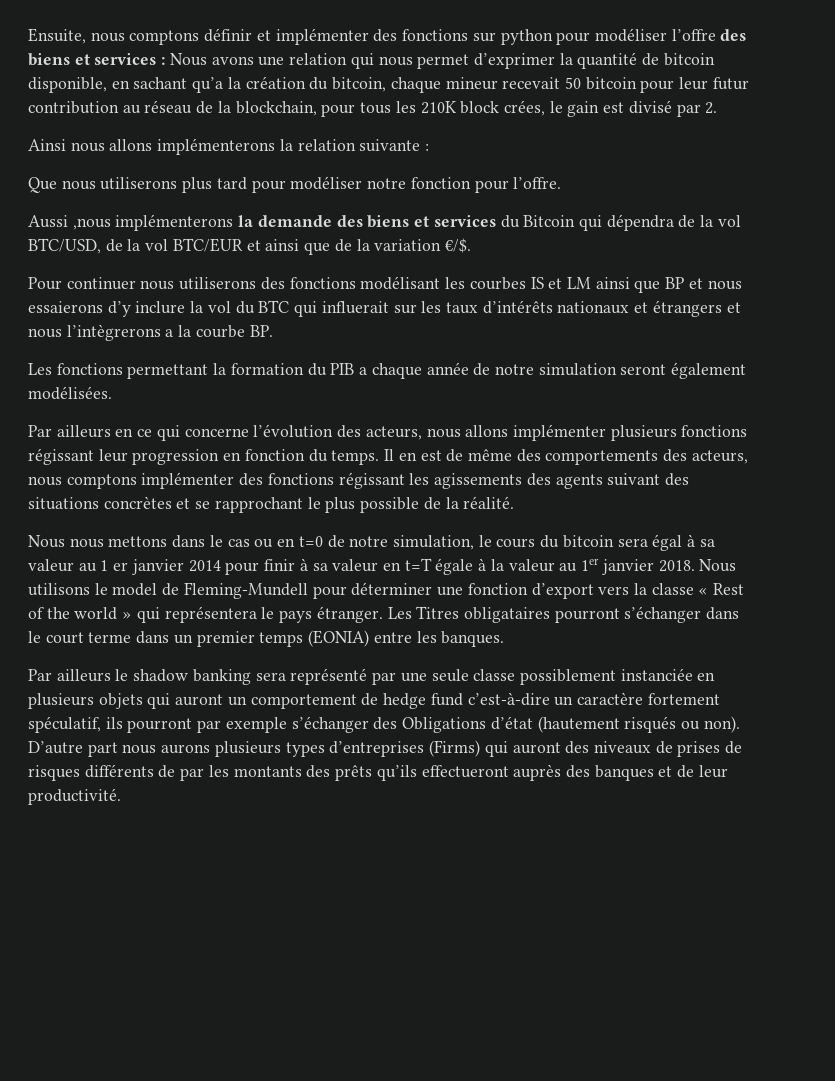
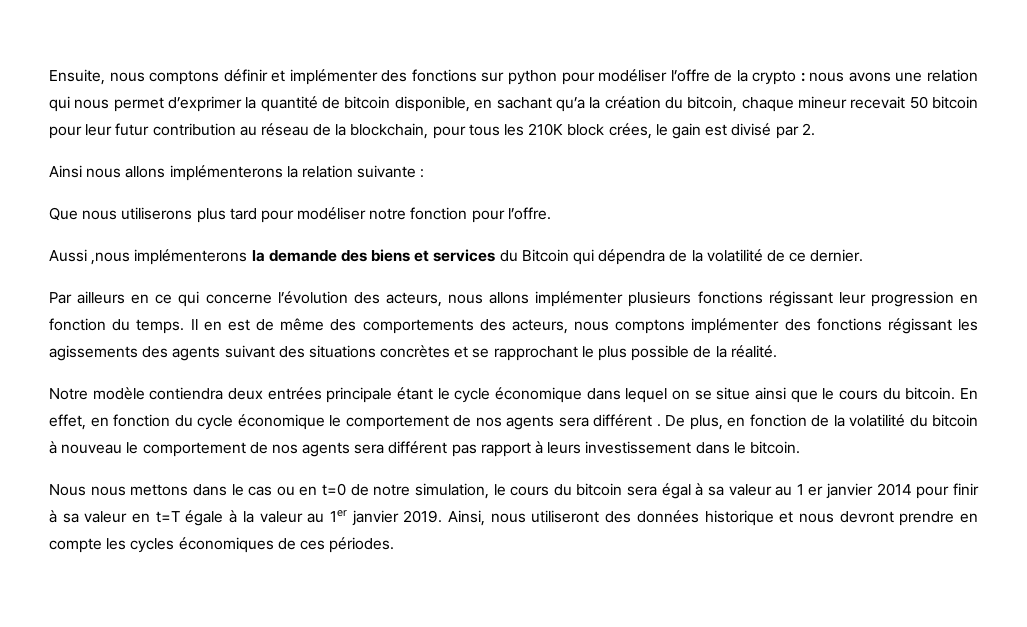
- Ensuite, nous comptons définir et implémenter des fonctions sur python pour modéliser l’offre des biens et services : Nous avons une relation qui nous permet d’exprimer la quantité de bitcoin disponible, en sachant qu’a la création du bitcoin, chaque mineur recevait 50 bitcoin pour leur futur contribution au réseau de la blockchain, pour tous les 210K block crées, le gain est divisé par 2.
+ Ensuite, nous comptons définir et implémenter des fonctions sur python pour modéliser l’offre de la crypto : nous avons une relation qui nous permet d’exprimer la quantité de bitcoin disponible, en sachant qu’a la création du bitcoin, chaque mineur recevait 50 bitcoin pour leur futur contribution au réseau de la blockchain, pour tous les 210K block crées, le gain est divisé par 2.
- Aussi ,nous implémenterons la demande des biens et services du Bitcoin qui dépendra de la vol BTC/USD, de la vol BTC/EUR et ainsi que de la variation €/$.
- Pour continuer nous utiliserons des fonctions modélisant les courbes IS et LM ainsi que BP et nous essaierons d’y inclure la vol du BTC qui influerait sur les taux d’intérêts nationaux et étrangers et nous l’intègrerons a la courbe BP.
- Les fonctions permettant la formation du PIB a chaque année de notre simulation seront également modélisées.
+ Aussi ,nous implémenterons la demande des biens et services du Bitcoin qui dépendra de la volatilité de ce dernier.
+ Notre modèle contiendra deux entrées principale étant le cycle économique dans lequel on se situe ainsi que le cours du bitcoin. En effet, en fonction du cycle économique le comportement de nos agents sera différent . De plus, en fonction de la volatilité du bitcoin à nouveau le comportement de nos agents sera différent pas rapport à leurs investissement dans le bitcoin.
- Nous nous mettons dans le cas ou en t=0 de notre simulation, le cours du bitcoin sera égal à sa valeur au 1 er janvier 2014 pour finir à sa valeur en t=T égale à la valeur au 1er janvier 2018. Nous utilisons le model de Fleming-Mundell pour déterminer une fonction d’export vers la classe « Rest of the world » qui représentera le pays étranger. Les Titres obligataires pourront s’échanger dans le court terme dans un premier temps (EONIA) entre les banques.
- Par ailleurs le shadow banking sera représenté par une seule classe possiblement instanciée en plusieurs objets qui auront un comportement de hedge fund c’est-à-dire un caractère fortement spéculatif, ils pourront par exemple s’échanger des Obligations d’état (hautement risqués ou non). D’autre part nous aurons plusieurs types d’entreprises (Firms) qui auront des niveaux de prises de risques différents de par les montants des prêts qu’ils effectueront auprès des banques et de leur productivité.
+ Nous nous mettons dans le cas ou en t=0 de notre simulation, le cours du bitcoin sera égal à sa valeur au 1 er janvier 2014 pour finir à sa valeur en t=T égale à la valeur au 1er janvier 2019. Ainsi, nous utiliseront des données historique et nous devront prendre en compte les cycles économiques de ces périodes.

